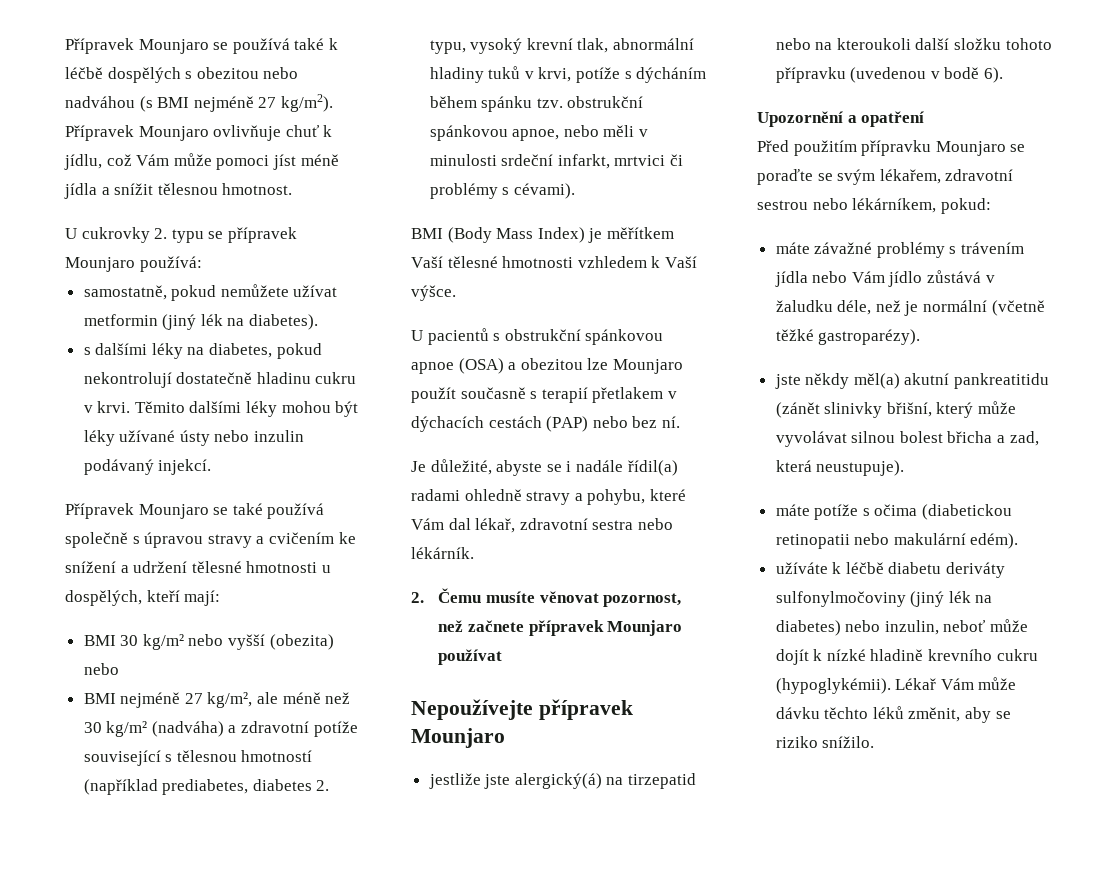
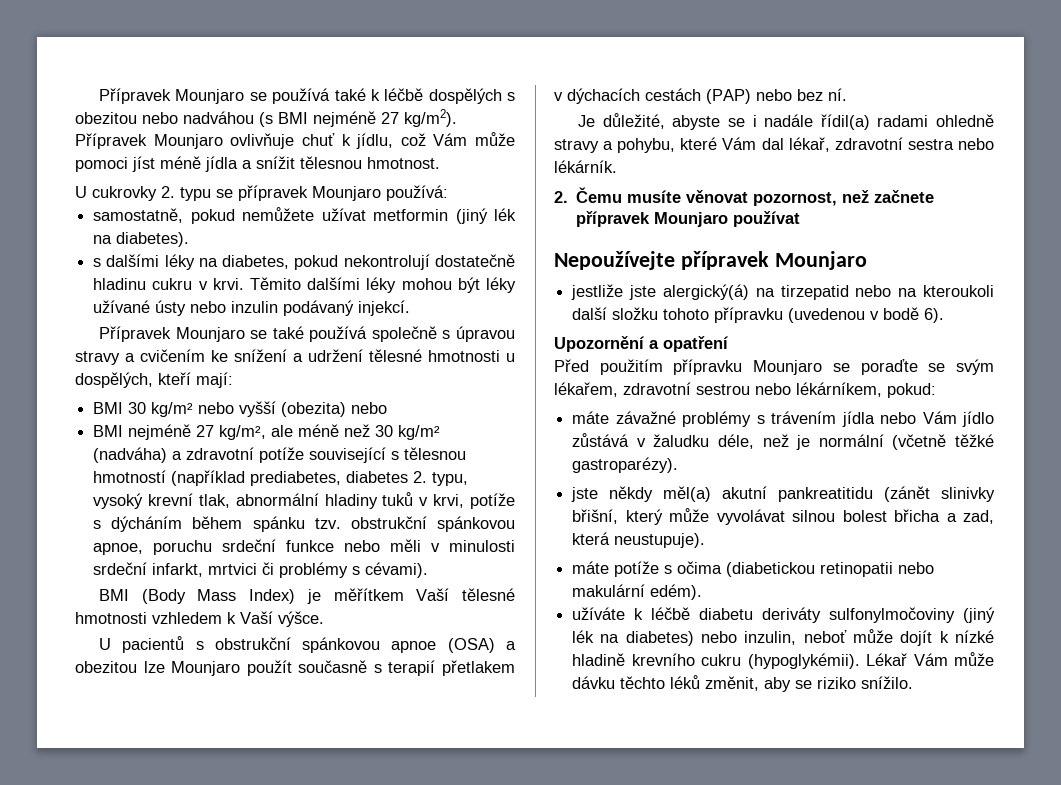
- BMI nejméně 27 kg/m², ale méně než 30 kg/m² (nadváha) a zdravotní potíže související s tělesnou hmotností (například prediabetes, diabetes 2. typu, vysoký krevní tlak, abnormální hladiny tuků v krvi, potíže s dýcháním během spánku tzv. obstrukční spánkovou apnoe, nebo měli v minulosti srdeční infarkt, mrtvici či problémy s cévami).
+ BMI nejméně 27 kg/m², ale méně než 30 kg/m² (nadváha) a zdravotní potíže související s tělesnou hmotností (například prediabetes, diabetes 2. typu, vysoký krevní tlak, abnormální hladiny tuků v krvi, potíže s dýcháním během spánku tzv. obstrukční spánkovou apnoe, poruchu srdeční funkce nebo měli v minulosti srdeční infarkt, mrtvici či problémy s cévami).

